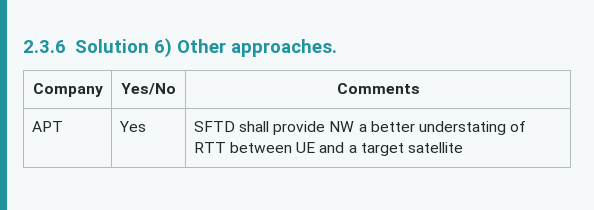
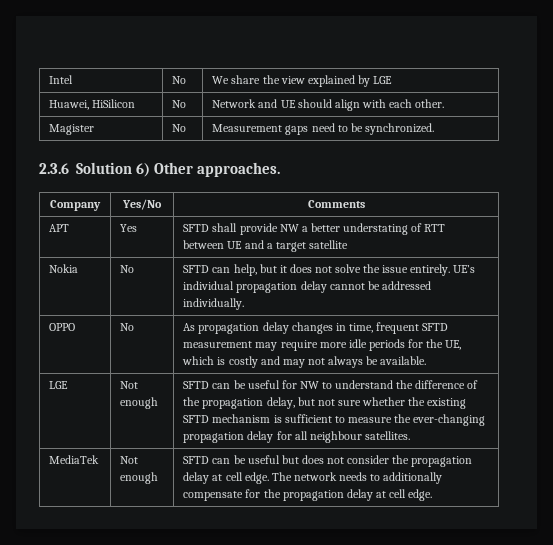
+ Intel | No | We share the view explained by LGE
+ Huawei, HiSilicon | No | Network and UE should align with each other.
+ Magister | No | Measurement gaps need to be synchronized.
+ Nokia | No | SFTD can help, but it does not solve the issue entirely. UE’s individual propagation delay cannot be addressed individually.
+ OPPO | No | As propagation delay changes in time, frequent SFTD measurement may require more idle periods for the UE, which is costly and may not always be available.
+ LGE | Not enough | SFTD can be useful for NW to understand the difference of the propagation delay, but not sure whether the existing SFTD mechanism is sufficient to measure the ever-changing propagation delay for all neighbour satellites.
+ MediaTek | Not enough | SFTD can be useful but does not consider the propagation delay at cell edge. The network needs to additionally compensate for the propagation delay at cell edge.

